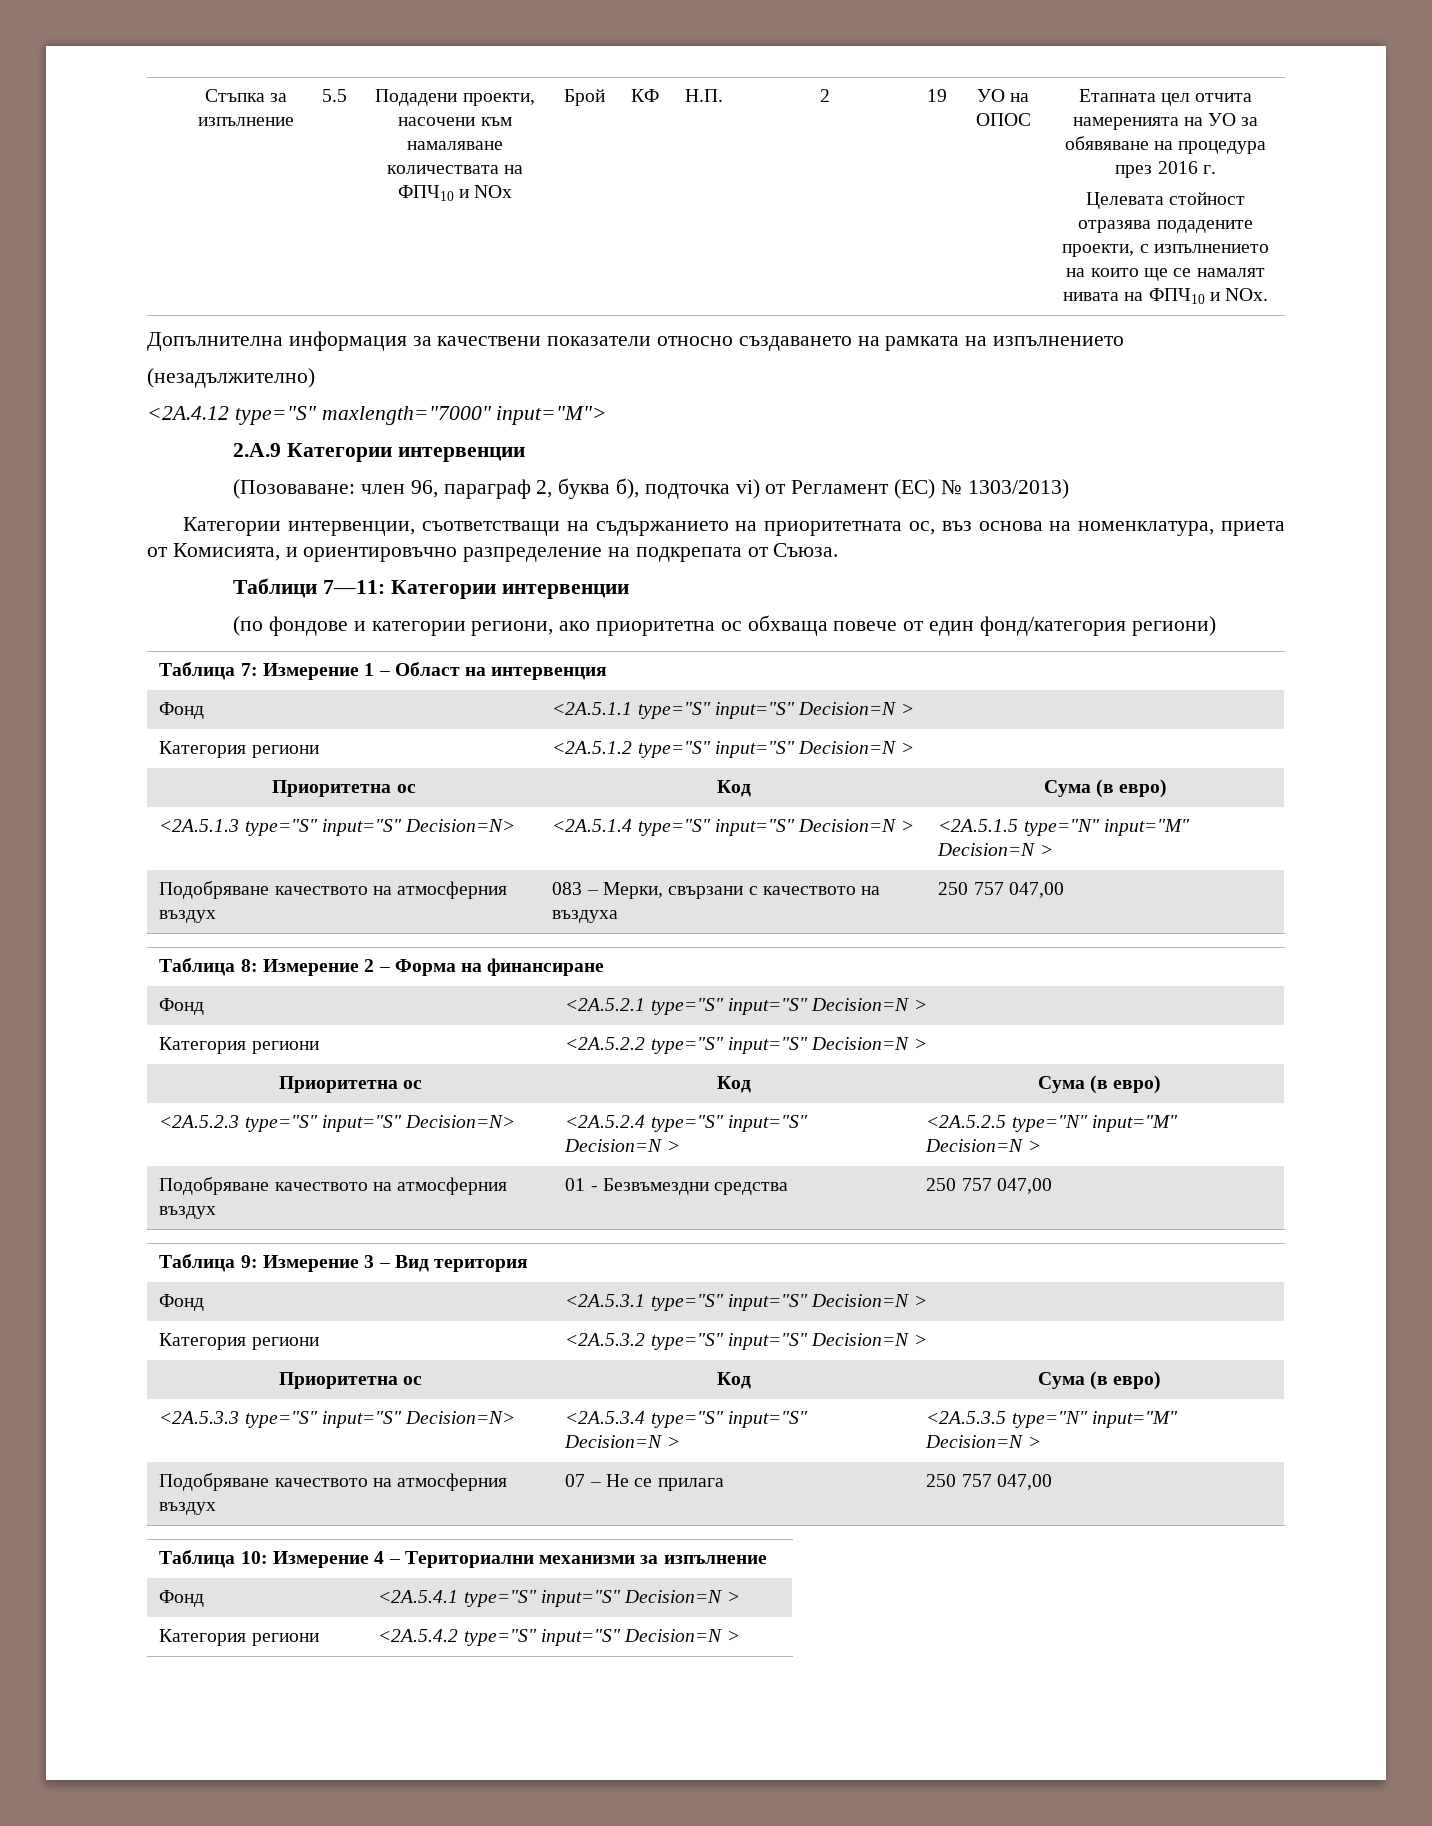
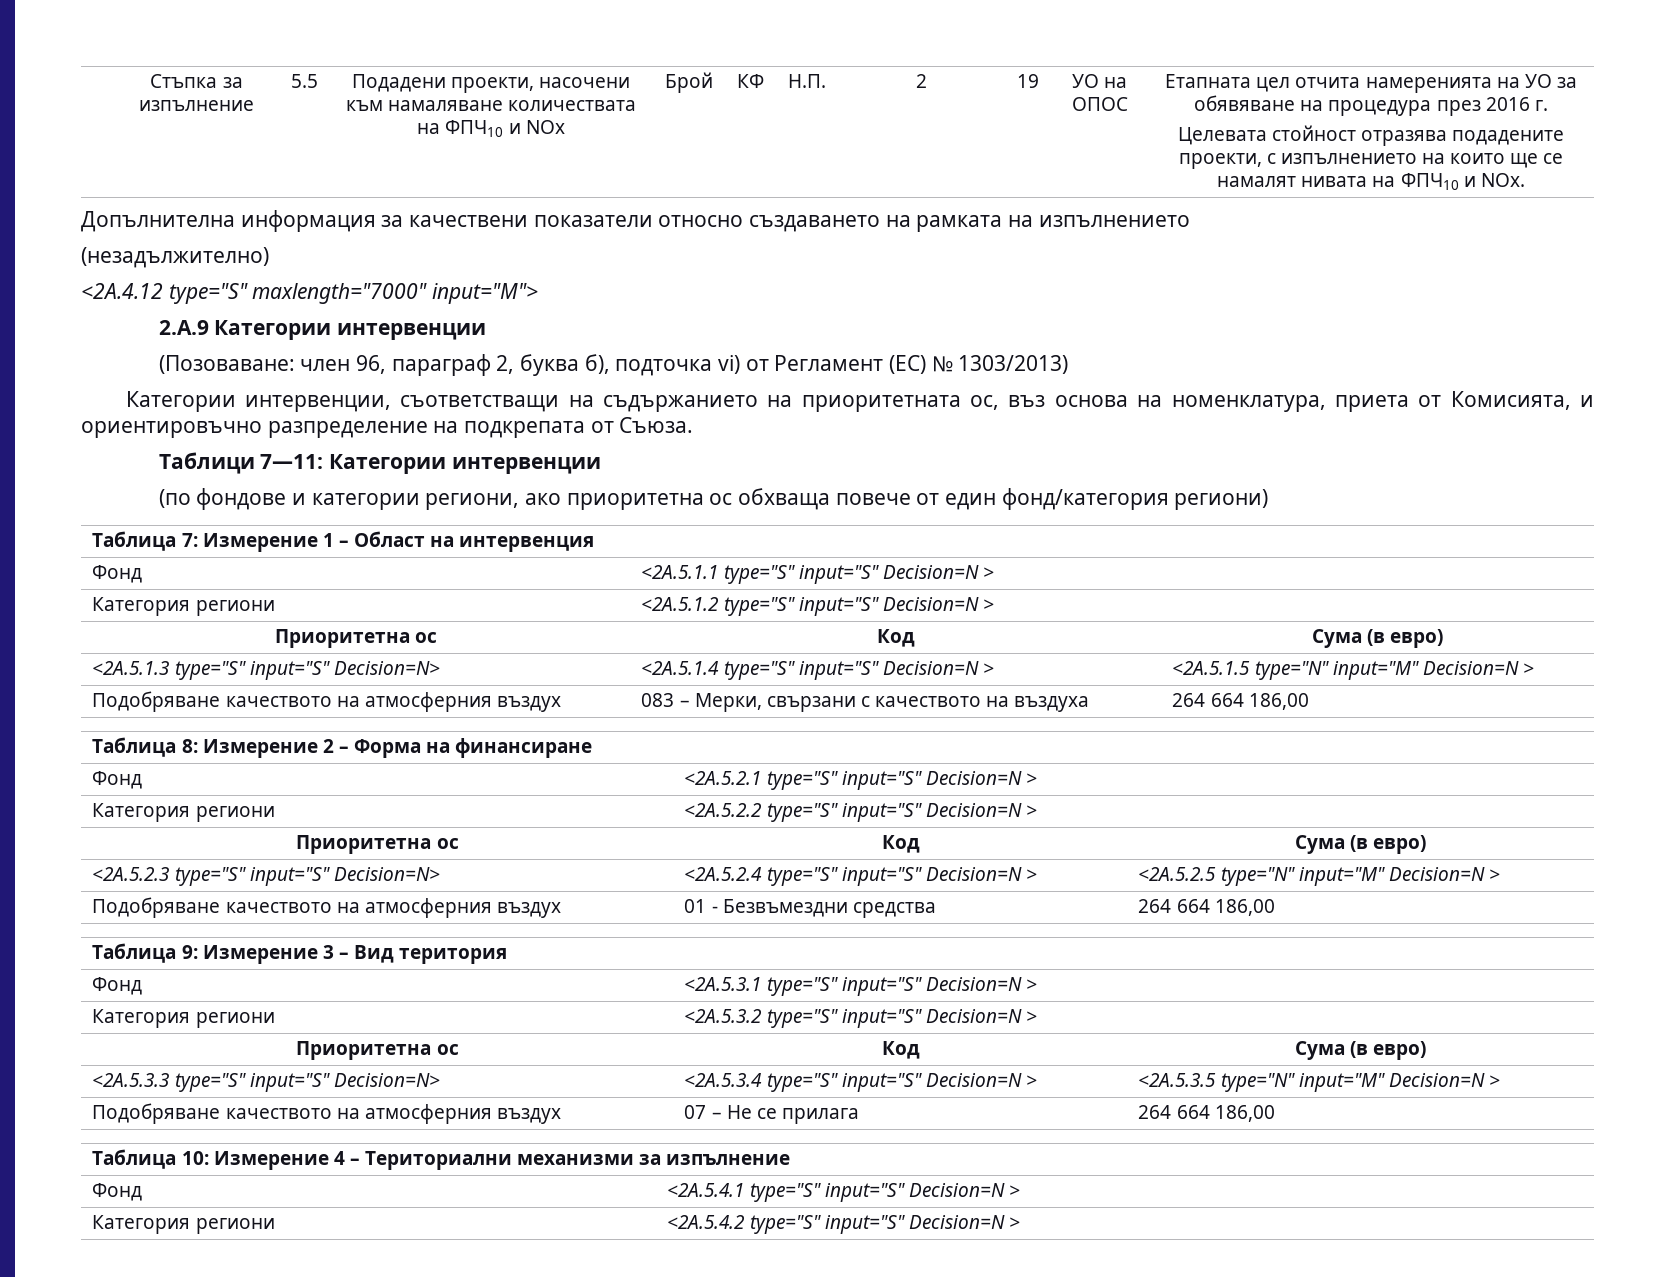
- Подобряване качеството на атмосферния въздух | 083 – Мерки, свързани с качеството на въздуха | 250 757 047,00
+ Подобряване качеството на атмосферния въздух | 083 – Мерки, свързани с качеството на въздуха | 264 664 186,00
- Подобряване качеството на атмосферния въздух | 01 - Безвъмездни средства | 250 757 047,00
+ Подобряване качеството на атмосферния въздух | 01 - Безвъмездни средства | 264 664 186,00
- Подобряване качеството на атмосферния въздух | 07 – Не се прилага | 250 757 047,00
+ Подобряване качеството на атмосферния въздух | 07 – Не се прилага | 264 664 186,00

